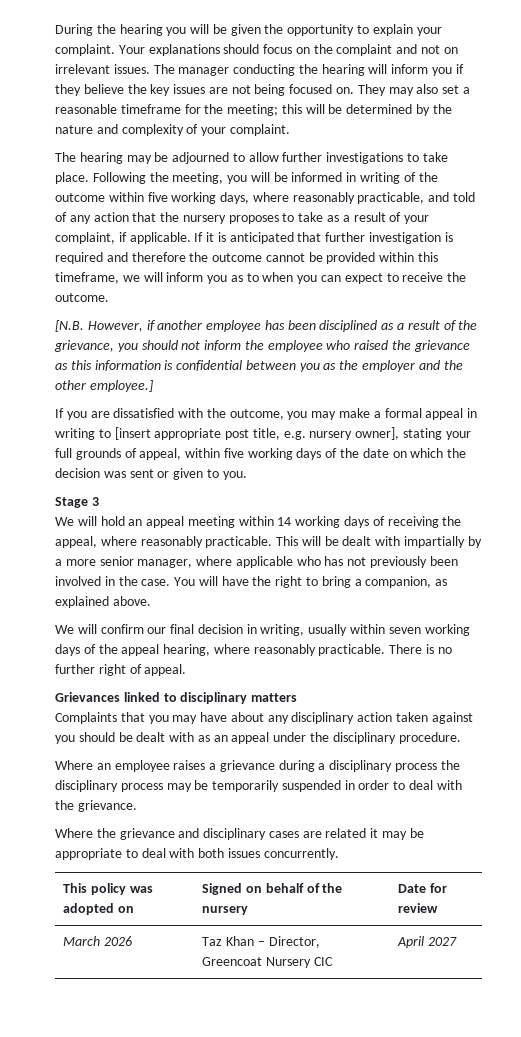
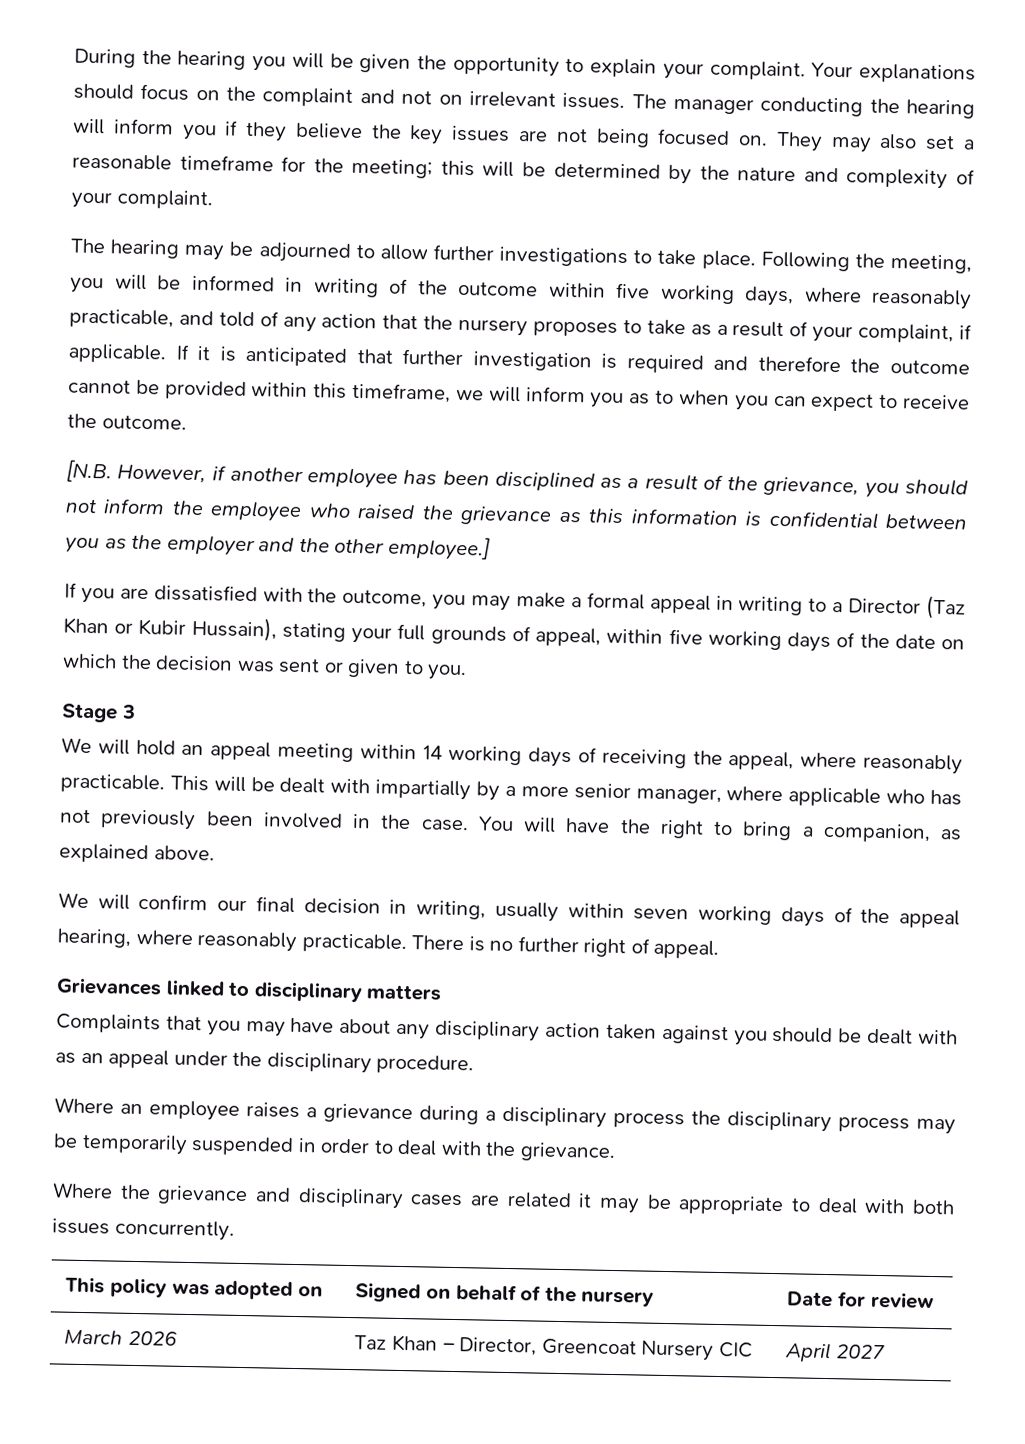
- If you are dissatisfied with the outcome, you may make a formal appeal in writing to [insert appropriate post title, e.g. nursery owner], stating your full grounds of appeal, within five working days of the date on which the decision was sent or given to you.
+ If you are dissatisfied with the outcome, you may make a formal appeal in writing to a Director (Taz Khan or Kubir Hussain), stating your full grounds of appeal, within five working days of the date on which the decision was sent or given to you.

